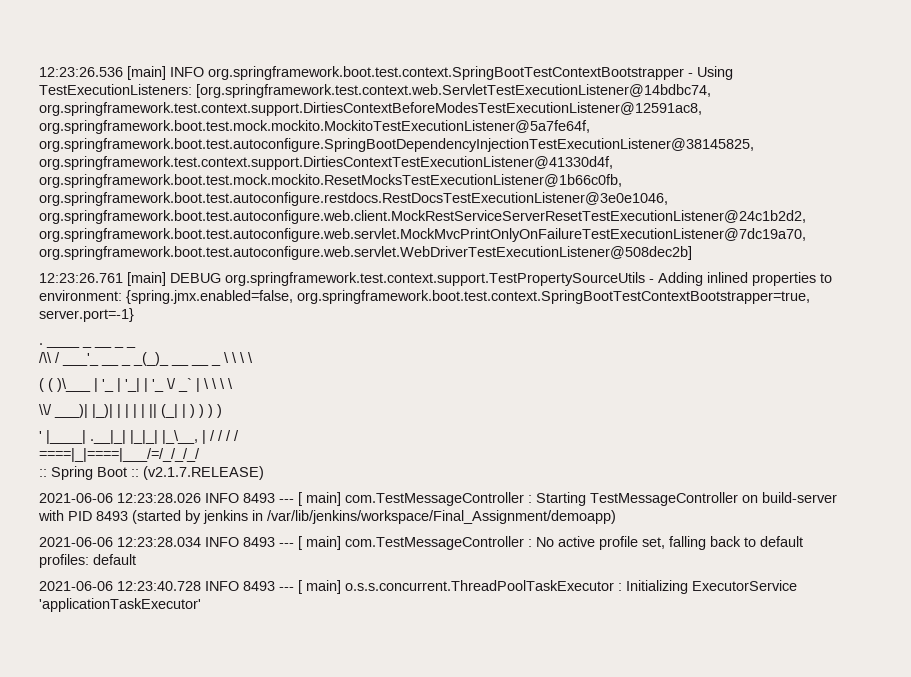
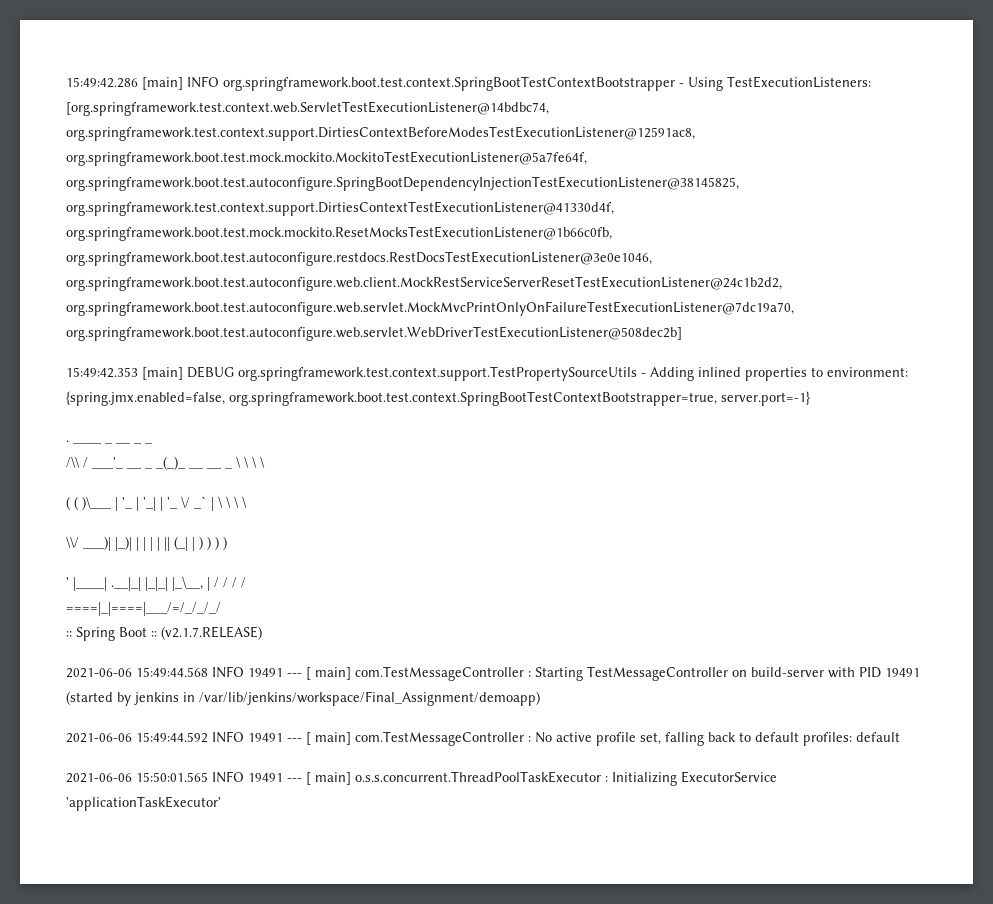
- 12:23:26.536 [main] INFO org.springframework.boot.test.context.SpringBootTestContextBootstrapper - Using TestExecutionListeners: [org.springframework.test.context.web.ServletTestExecutionListener@14bdbc74, org.springframework.test.context.support.DirtiesContextBeforeModesTestExecutionListener@12591ac8, org.springframework.boot.test.mock.mockito.MockitoTestExecutionListener@5a7fe64f, org.springframework.boot.test.autoconfigure.SpringBootDependencyInjectionTestExecutionListener@38145825, org.springframework.test.context.support.DirtiesContextTestExecutionListener@41330d4f, org.springframework.boot.test.mock.mockito.ResetMocksTestExecutionListener@1b66c0fb, org.springframework.boot.test.autoconfigure.restdocs.RestDocsTestExecutionListener@3e0e1046, org.springframework.boot.test.autoconfigure.web.client.MockRestServiceServerResetTestExecutionListener@24c1b2d2, org.springframework.boot.test.autoconfigure.web.servlet.MockMvcPrintOnlyOnFailureTestExecutionListener@7dc19a70, org.springframework.boot.test.autoconfigure.web.servlet.WebDriverTestExecutionListener@508dec2b]
+ 15:49:42.286 [main] INFO org.springframework.boot.test.context.SpringBootTestContextBootstrapper - Using TestExecutionListeners: [org.springframework.test.context.web.ServletTestExecutionListener@14bdbc74, org.springframework.test.context.support.DirtiesContextBeforeModesTestExecutionListener@12591ac8, org.springframework.boot.test.mock.mockito.MockitoTestExecutionListener@5a7fe64f, org.springframework.boot.test.autoconfigure.SpringBootDependencyInjectionTestExecutionListener@38145825, org.springframework.test.context.support.DirtiesContextTestExecutionListener@41330d4f, org.springframework.boot.test.mock.mockito.ResetMocksTestExecutionListener@1b66c0fb, org.springframework.boot.test.autoconfigure.restdocs.RestDocsTestExecutionListener@3e0e1046, org.springframework.boot.test.autoconfigure.web.client.MockRestServiceServerResetTestExecutionListener@24c1b2d2, org.springframework.boot.test.autoconfigure.web.servlet.MockMvcPrintOnlyOnFailureTestExecutionListener@7dc19a70, org.springframework.boot.test.autoconfigure.web.servlet.WebDriverTestExecutionListener@508dec2b]
- 12:23:26.761 [main] DEBUG org.springframework.test.context.support.TestPropertySourceUtils - Adding inlined properties to environment: {spring.jmx.enabled=false, org.springframework.boot.test.context.SpringBootTestContextBootstrapper=true, server.port=-1}
+ 15:49:42.353 [main] DEBUG org.springframework.test.context.support.TestPropertySourceUtils - Adding inlined properties to environment: {spring.jmx.enabled=false, org.springframework.boot.test.context.SpringBootTestContextBootstrapper=true, server.port=-1}
- 2021-06-06 12:23:28.026 INFO 8493 --- [ main] com.TestMessageController : Starting TestMessageController on build-server with PID 8493 (started by jenkins in /var/lib/jenkins/workspace/Final_Assignment/demoapp)
+ 2021-06-06 15:49:44.568 INFO 19491 --- [ main] com.TestMessageController : Starting TestMessageController on build-server with PID 19491 (started by jenkins in /var/lib/jenkins/workspace/Final_Assignment/demoapp)
- 2021-06-06 12:23:28.034 INFO 8493 --- [ main] com.TestMessageController : No active profile set, falling back to default profiles: default
+ 2021-06-06 15:49:44.592 INFO 19491 --- [ main] com.TestMessageController : No active profile set, falling back to default profiles: default
- 2021-06-06 12:23:40.728 INFO 8493 --- [ main] o.s.s.concurrent.ThreadPoolTaskExecutor : Initializing ExecutorService 'applicationTaskExecutor'
+ 2021-06-06 15:50:01.565 INFO 19491 --- [ main] o.s.s.concurrent.ThreadPoolTaskExecutor : Initializing ExecutorService 'applicationTaskExecutor'

